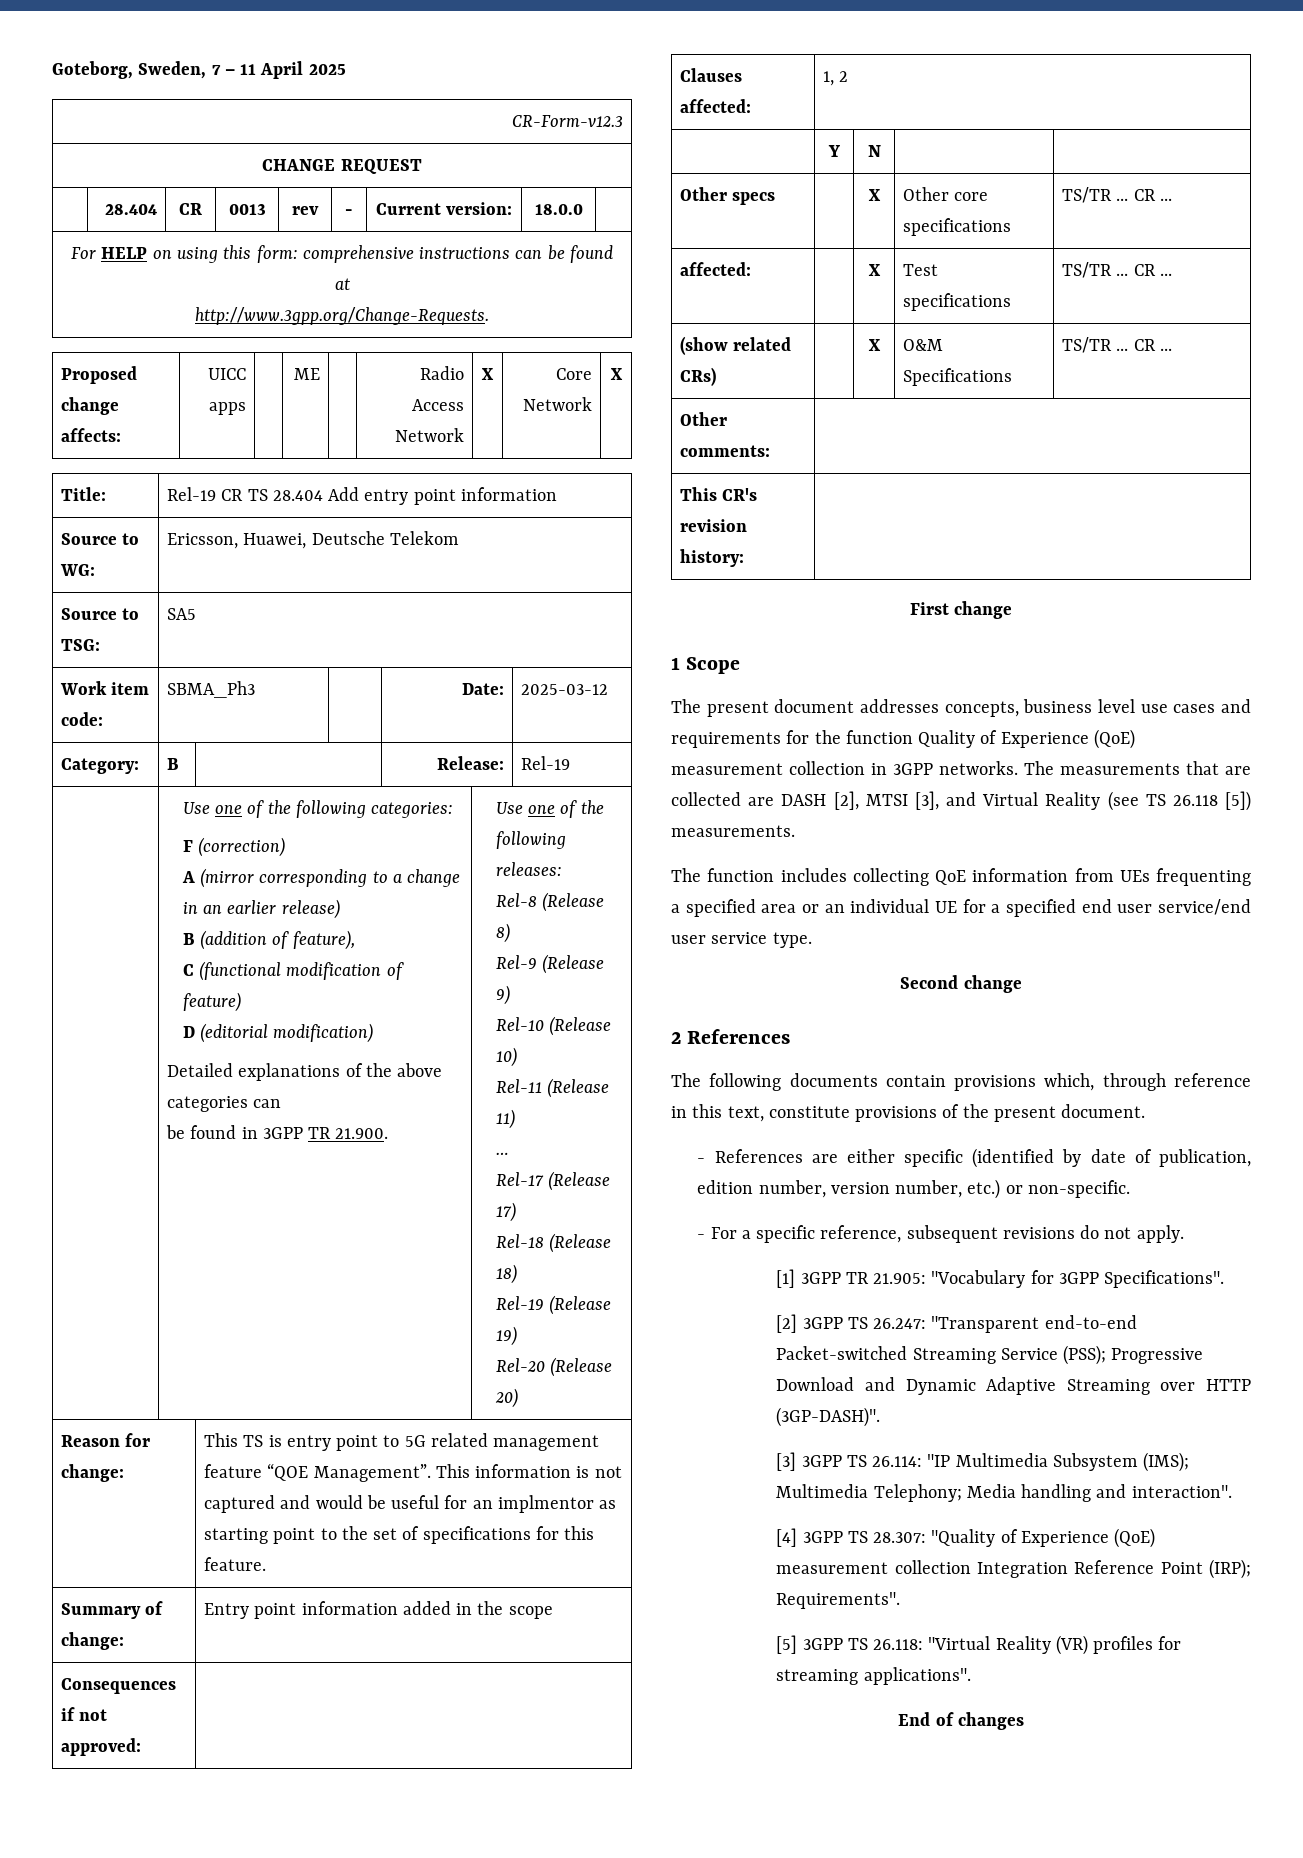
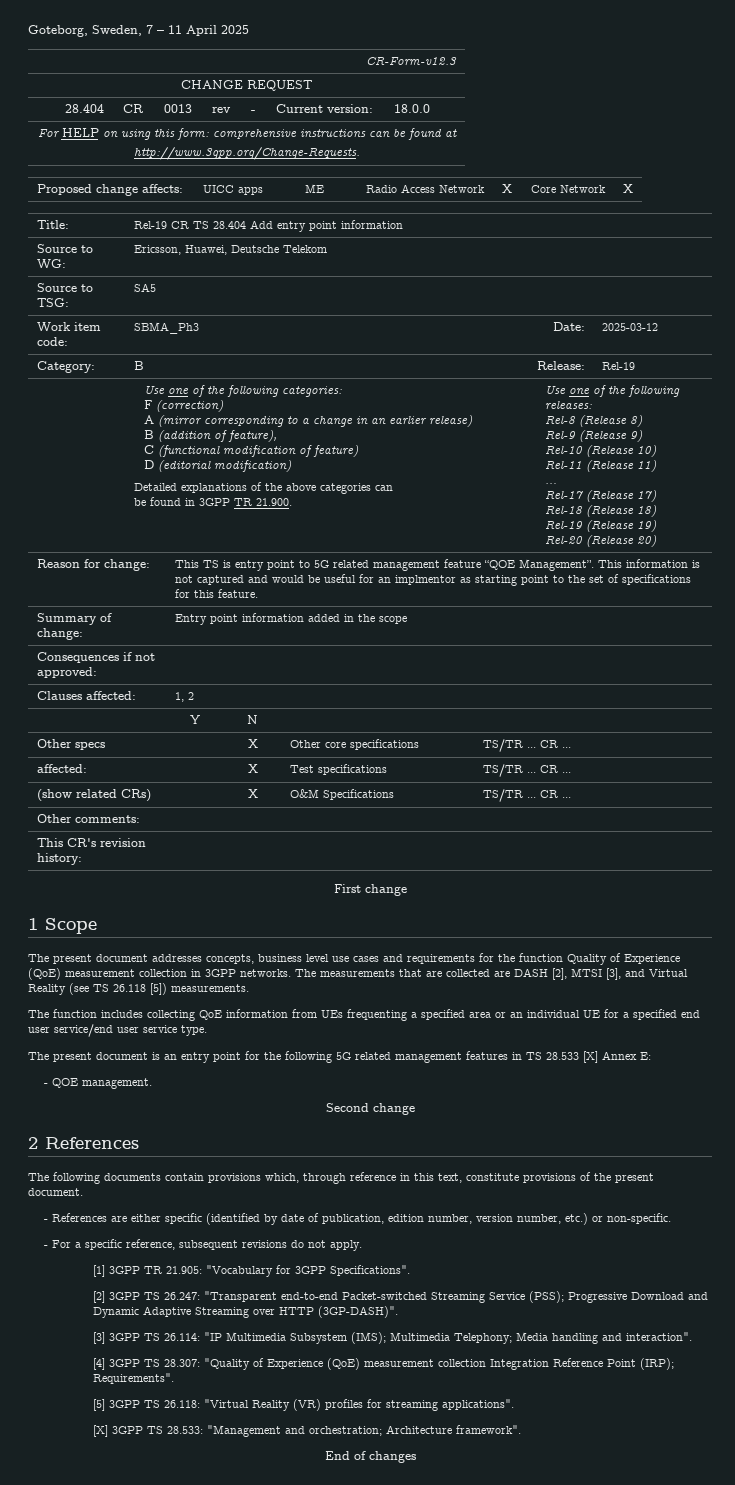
+ The present document is an entry point for the following 5G related management features in TS 28.533 [X] Annex E:
+ - QOE management.
+ [X] 3GPP TS 28.533: "Management and orchestration; Architecture framework".

